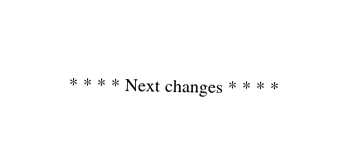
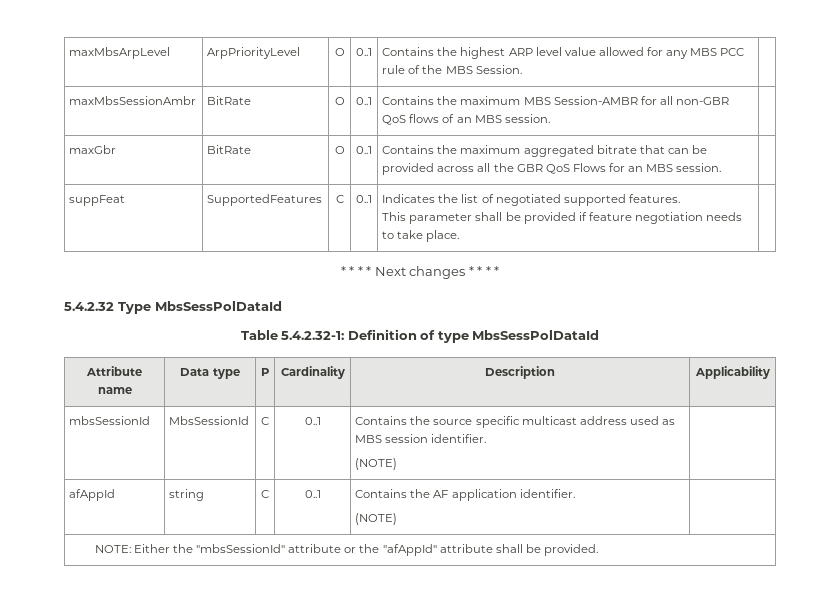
+ maxMbsArpLevel | ArpPriorityLevel | O | 0..1 | Contains the highest ARP level value allowed for any MBS PCC rule of the MBS Session. |
+ maxMbsSessionAmbr | BitRate | O | 0..1 | Contains the maximum MBS Session-AMBR for all non-GBR QoS flows of an MBS session. |
+ maxGbr | BitRate | O | 0..1 | Contains the maximum aggregated bitrate that can be provided across all the GBR QoS Flows for an MBS session. |
+ suppFeat | SupportedFeatures | C | 0..1 | Indicates the list of negotiated supported features.
+ This parameter shall be provided if feature negotiation needs to take place. |
+ 5.4.2.32 Type MbsSessPolDataId
+ Table 5.4.2.32-1: Definition of type MbsSessPolDataId
+ Attribute name | Data type | P | Cardinality | Description | Applicability
+ mbsSessionId | MbsSessionId | C | 0..1 | Contains the source specific multicast address used as MBS session identifier.
+ (NOTE) |
+ afAppId | string | C | 0..1 | Contains the AF application identifier.
+ (NOTE) |
+ NOTE: Either the "mbsSessionId" attribute or the "afAppId" attribute shall be provided.

